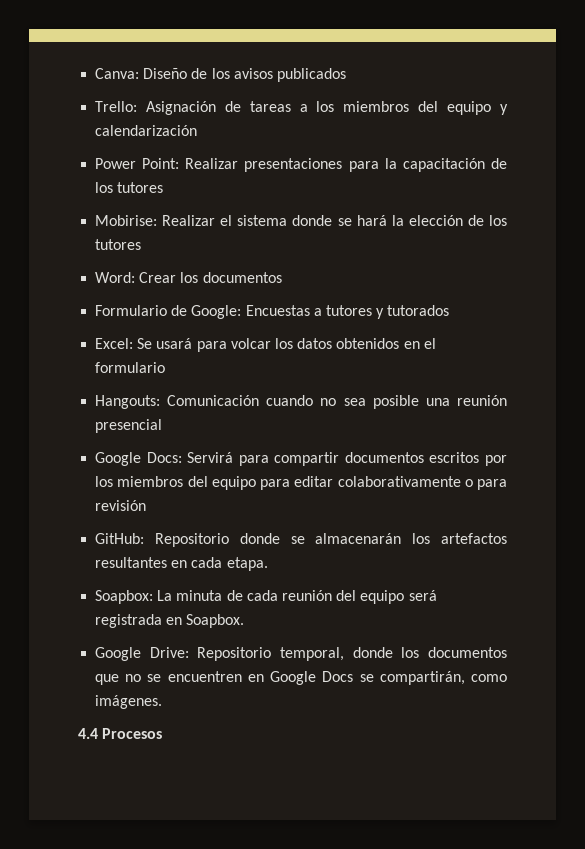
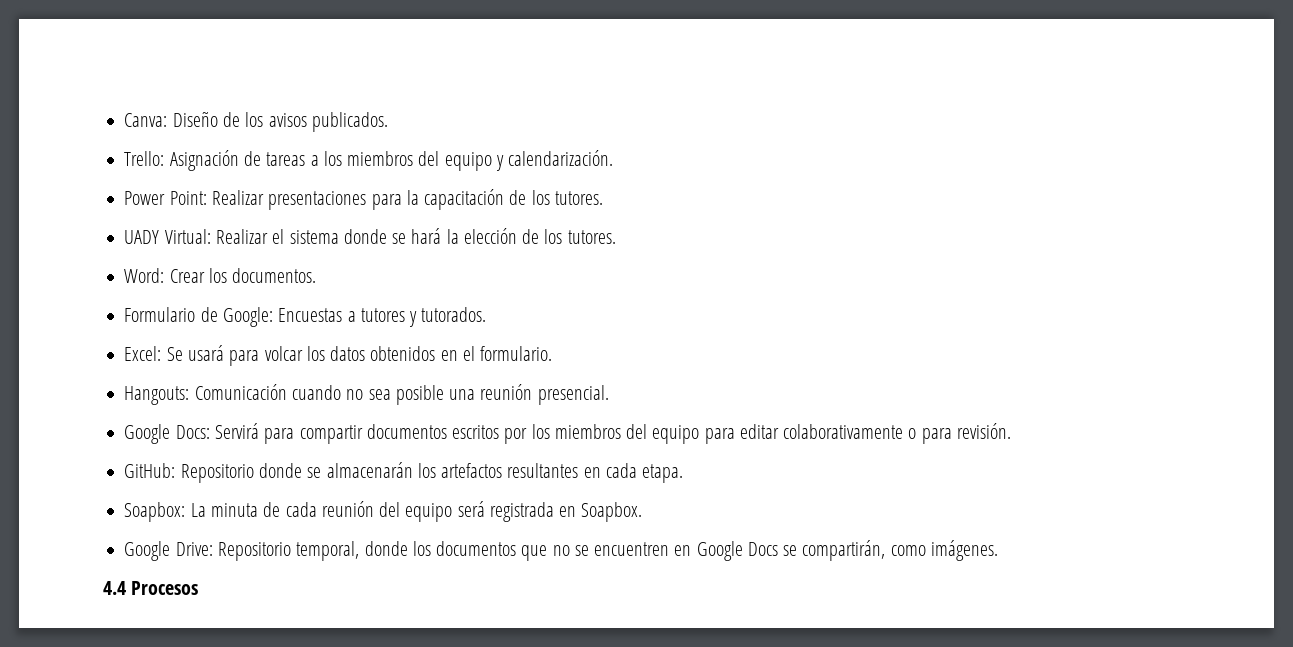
- Canva: Diseño de los avisos publicados
+ Canva: Diseño de los avisos publicados.
- Trello: Asignación de tareas a los miembros del equipo y calendarización
+ Trello: Asignación de tareas a los miembros del equipo y calendarización.
- Power Point: Realizar presentaciones para la capacitación de los tutores
- Mobirise: Realizar el sistema donde se hará la elección de los tutores
+ Power Point: Realizar presentaciones para la capacitación de los tutores.
+ UADY Virtual: Realizar el sistema donde se hará la elección de los tutores.
- Word: Crear los documentos
+ Word: Crear los documentos.
- Formulario de Google: Encuestas a tutores y tutorados
+ Formulario de Google: Encuestas a tutores y tutorados.
- Excel: Se usará para volcar los datos obtenidos en el formulario
+ Excel: Se usará para volcar los datos obtenidos en el formulario.
- Hangouts: Comunicación cuando no sea posible una reunión presencial
+ Hangouts: Comunicación cuando no sea posible una reunión presencial.
- Google Docs: Servirá para compartir documentos escritos por los miembros del equipo para editar colaborativamente o para revisión
+ Google Docs: Servirá para compartir documentos escritos por los miembros del equipo para editar colaborativamente o para revisión.

